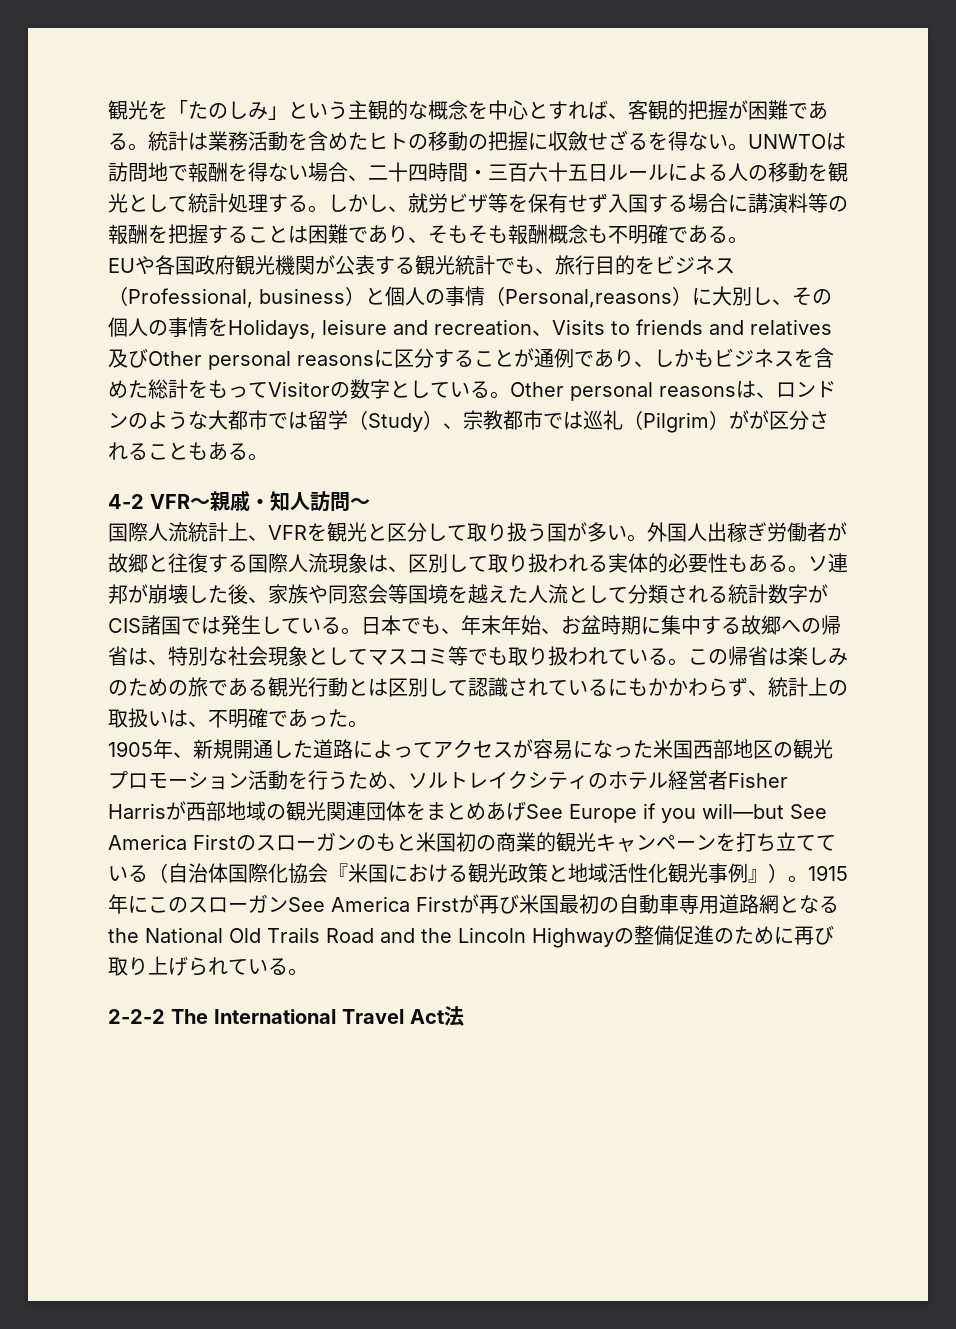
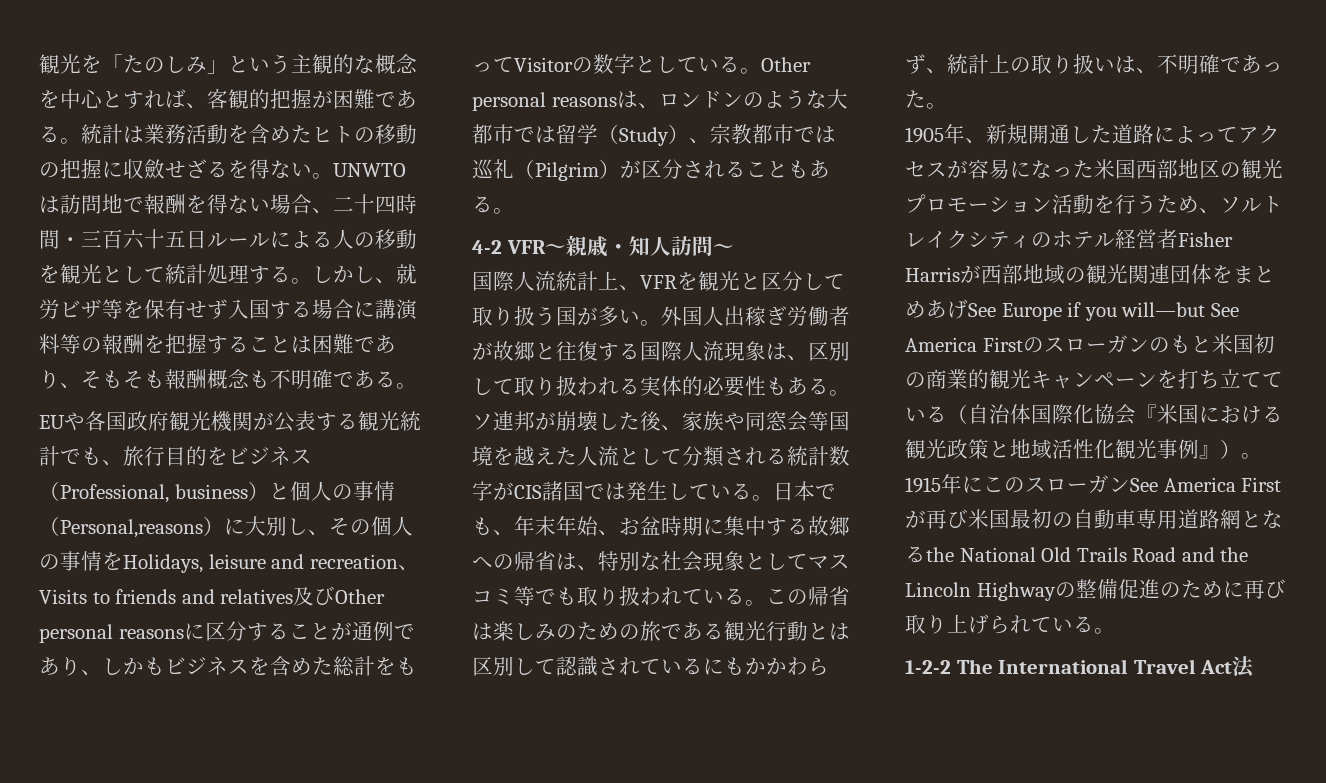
- Other personal reasonsは、ロンドンのような大都市では留学（Study）、宗教都市では巡礼（Pilgrim）がが区分されることもある。
+ Other personal reasonsは、ロンドンのような大都市では留学（Study）、宗教都市では巡礼（Pilgrim）が区分されることもある。
- この帰省は楽しみのための旅である観光行動とは区別して認識されているにもかかわらず、統計上の取扱いは、不明確であった。
+ この帰省は楽しみのための旅である観光行動とは区別して認識されているにもかかわらず、統計上の取り扱いは、不明確であった。
- 2-2-2 The International Travel Act法
+ 1-2-2 The International Travel Act法

